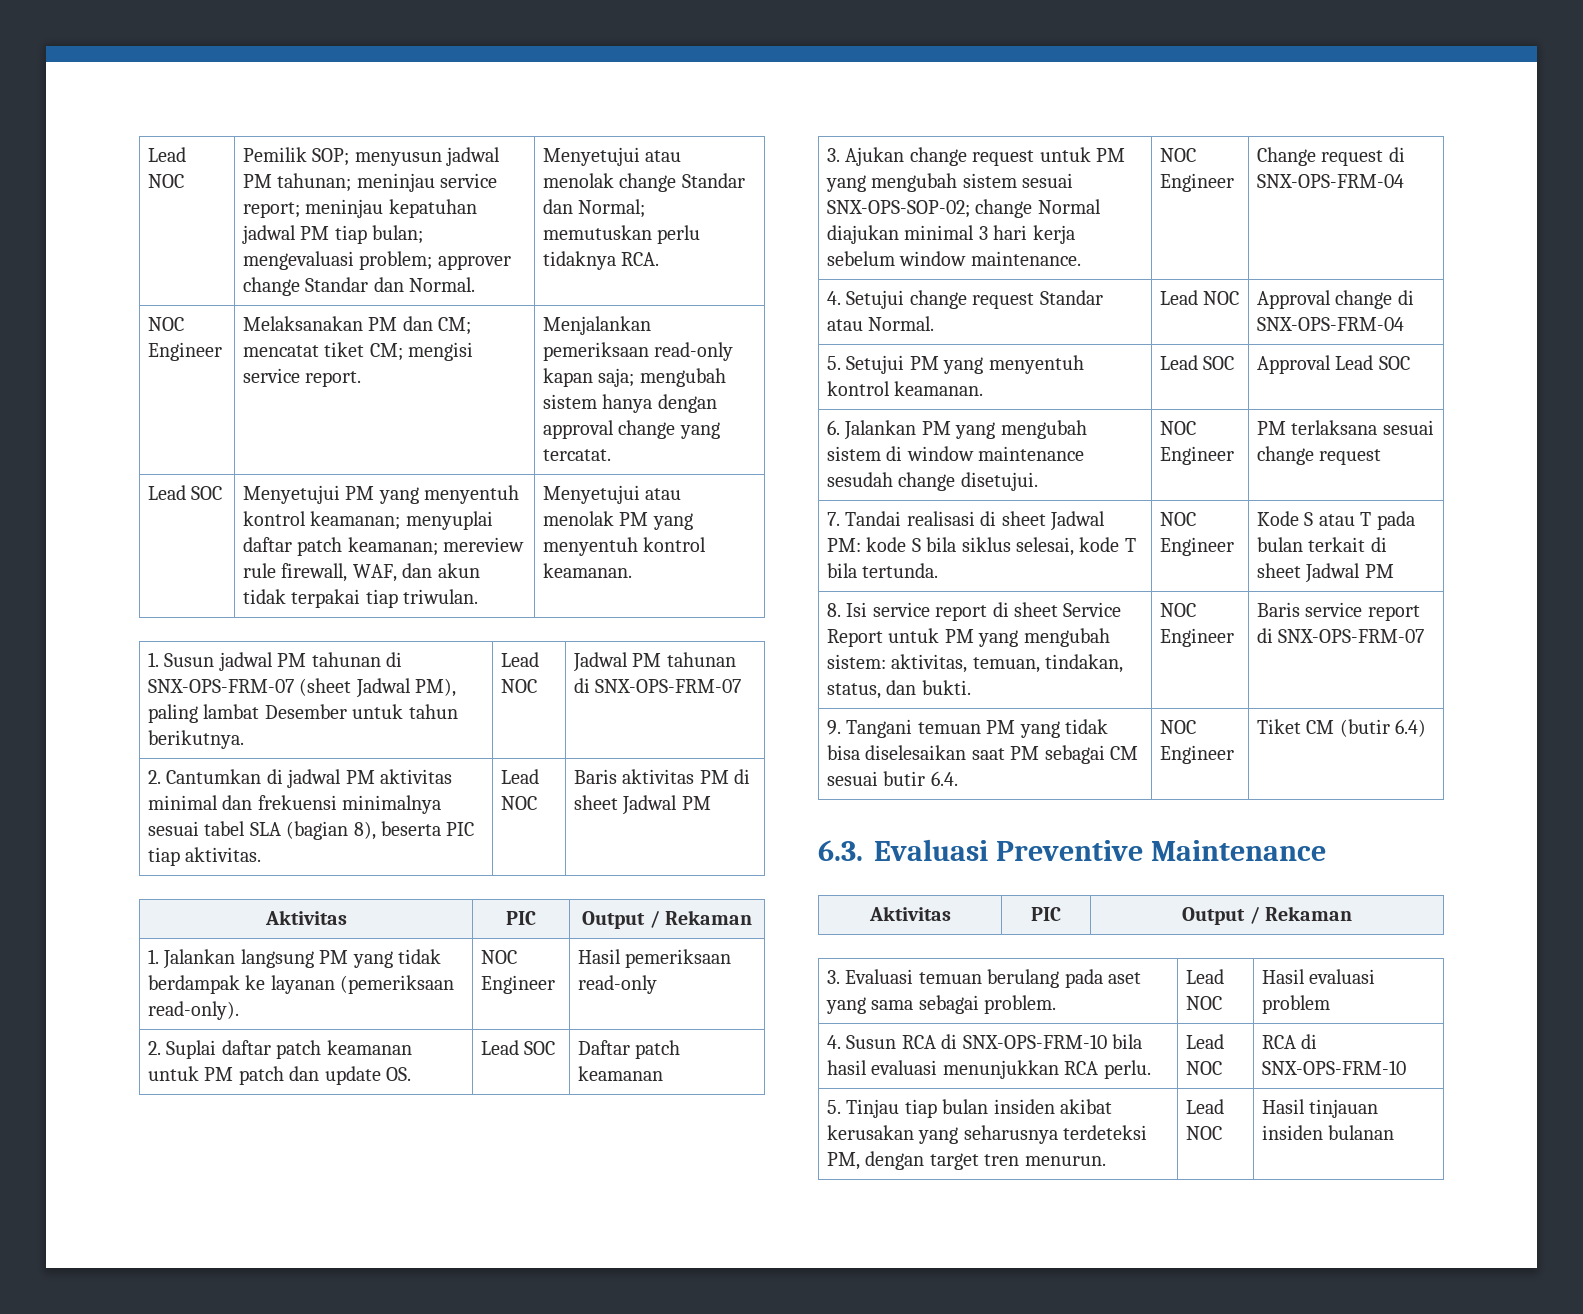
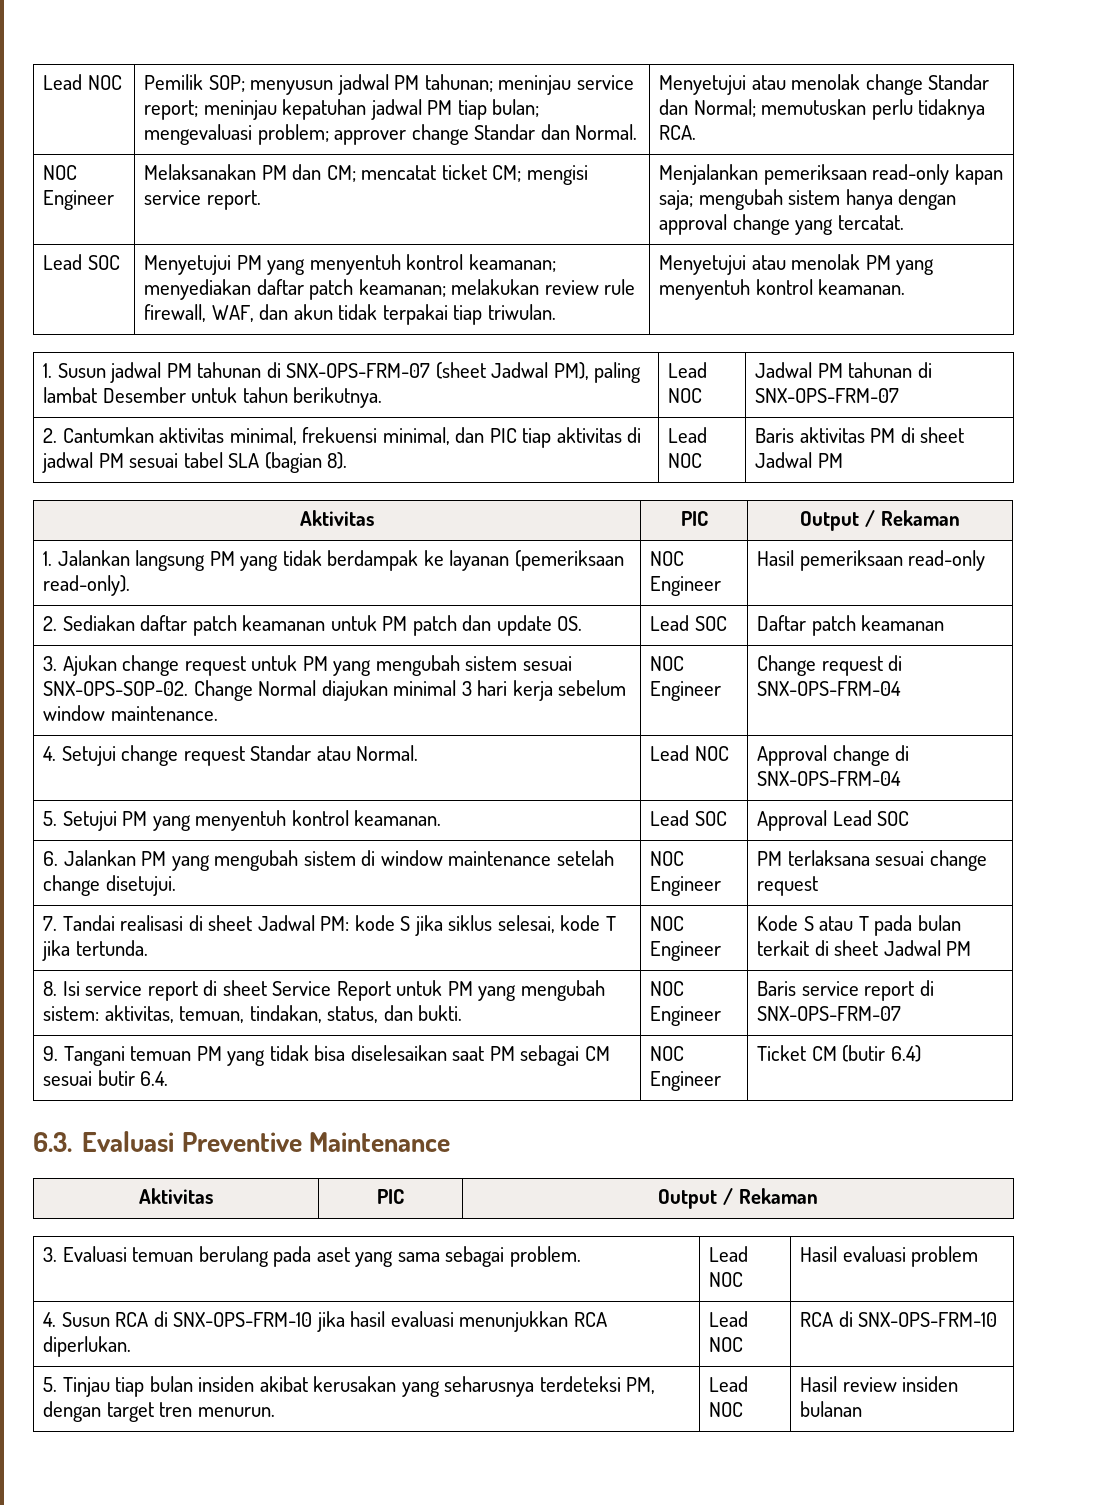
- NOC Engineer | Melaksanakan PM dan CM; mencatat tiket CM; mengisi service report. | Menjalankan pemeriksaan read-only kapan saja; mengubah sistem hanya dengan approval change yang tercatat.
+ NOC Engineer | Melaksanakan PM dan CM; mencatat ticket CM; mengisi service report. | Menjalankan pemeriksaan read-only kapan saja; mengubah sistem hanya dengan approval change yang tercatat.
- Lead SOC | Menyetujui PM yang menyentuh kontrol keamanan; menyuplai daftar patch keamanan; mereview rule firewall, WAF, dan akun tidak terpakai tiap triwulan. | Menyetujui atau menolak PM yang menyentuh kontrol keamanan.
+ Lead SOC | Menyetujui PM yang menyentuh kontrol keamanan; menyediakan daftar patch keamanan; melakukan review rule firewall, WAF, dan akun tidak terpakai tiap triwulan. | Menyetujui atau menolak PM yang menyentuh kontrol keamanan.
- 2. Cantumkan di jadwal PM aktivitas minimal dan frekuensi minimalnya sesuai tabel SLA (bagian 8), beserta PIC tiap aktivitas. | Lead NOC | Baris aktivitas PM di sheet Jadwal PM
+ 2. Cantumkan aktivitas minimal, frekuensi minimal, dan PIC tiap aktivitas di jadwal PM sesuai tabel SLA (bagian 8). | Lead NOC | Baris aktivitas PM di sheet Jadwal PM
- 2. Suplai daftar patch keamanan untuk PM patch dan update OS. | Lead SOC | Daftar patch keamanan
+ 2. Sediakan daftar patch keamanan untuk PM patch dan update OS. | Lead SOC | Daftar patch keamanan
- 3. Ajukan change request untuk PM yang mengubah sistem sesuai SNX-OPS-SOP-02; change Normal diajukan minimal 3 hari kerja sebelum window maintenance. | NOC Engineer | Change request di SNX-OPS-FRM-04
+ 3. Ajukan change request untuk PM yang mengubah sistem sesuai SNX-OPS-SOP-02. Change Normal diajukan minimal 3 hari kerja sebelum window maintenance. | NOC Engineer | Change request di SNX-OPS-FRM-04
- 6. Jalankan PM yang mengubah sistem di window maintenance sesudah change disetujui. | NOC Engineer | PM terlaksana sesuai change request
+ 6. Jalankan PM yang mengubah sistem di window maintenance setelah change disetujui. | NOC Engineer | PM terlaksana sesuai change request
- 7. Tandai realisasi di sheet Jadwal PM: kode S bila siklus selesai, kode T bila tertunda. | NOC Engineer | Kode S atau T pada bulan terkait di sheet Jadwal PM
+ 7. Tandai realisasi di sheet Jadwal PM: kode S jika siklus selesai, kode T jika tertunda. | NOC Engineer | Kode S atau T pada bulan terkait di sheet Jadwal PM
- 9. Tangani temuan PM yang tidak bisa diselesaikan saat PM sebagai CM sesuai butir 6.4. | NOC Engineer | Tiket CM (butir 6.4)
+ 9. Tangani temuan PM yang tidak bisa diselesaikan saat PM sebagai CM sesuai butir 6.4. | NOC Engineer | Ticket CM (butir 6.4)
- 4. Susun RCA di SNX-OPS-FRM-10 bila hasil evaluasi menunjukkan RCA perlu. | Lead NOC | RCA di SNX-OPS-FRM-10
+ 4. Susun RCA di SNX-OPS-FRM-10 jika hasil evaluasi menunjukkan RCA diperlukan. | Lead NOC | RCA di SNX-OPS-FRM-10
- 5. Tinjau tiap bulan insiden akibat kerusakan yang seharusnya terdeteksi PM, dengan target tren menurun. | Lead NOC | Hasil tinjauan insiden bulanan
+ 5. Tinjau tiap bulan insiden akibat kerusakan yang seharusnya terdeteksi PM, dengan target tren menurun. | Lead NOC | Hasil review insiden bulanan

